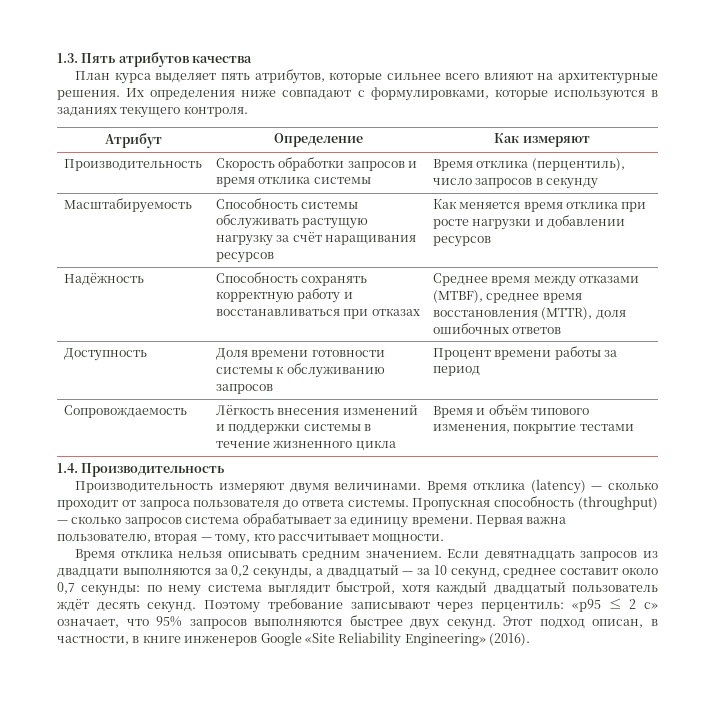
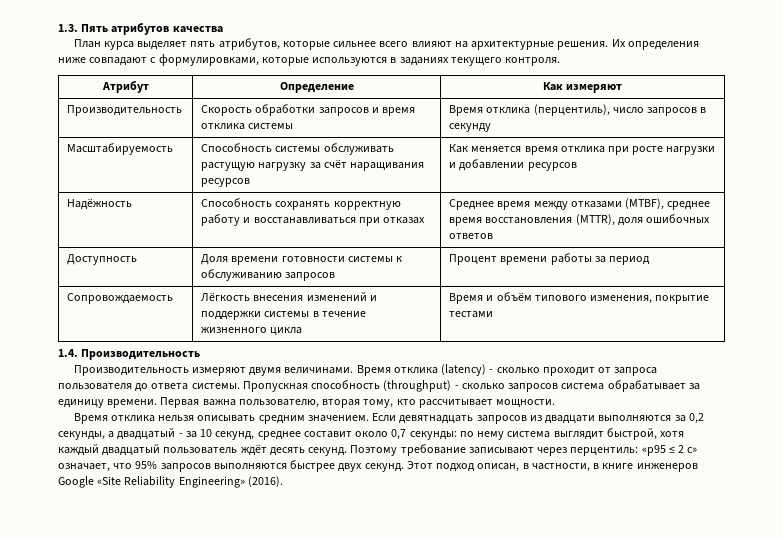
- Время отклика (latency) — сколько проходит от запроса пользователя до ответа системы.
+ Время отклика (latency) - сколько проходит от запроса пользователя до ответа системы.
- Пропускная способность (throughput) — сколько запросов система обрабатывает за единицу времени.
+ Пропускная способность (throughput) - сколько запросов система обрабатывает за единицу времени.
- Первая важна пользователю, вторая — тому, кто рассчитывает мощности.
+ Первая важна пользователю, вторая тому, кто рассчитывает мощности.
- Если девятнадцать запросов из двадцати выполняются за 0,2 секунды, а двадцатый — за 10 секунд, среднее составит около 0,7 секунды: по нему система выглядит быстрой, хотя каждый двадцатый пользователь ждёт десять секунд.
+ Если девятнадцать запросов из двадцати выполняются за 0,2 секунды, а двадцатый - за 10 секунд, среднее составит около 0,7 секунды: по нему система выглядит быстрой, хотя каждый двадцатый пользователь ждёт десять секунд.

